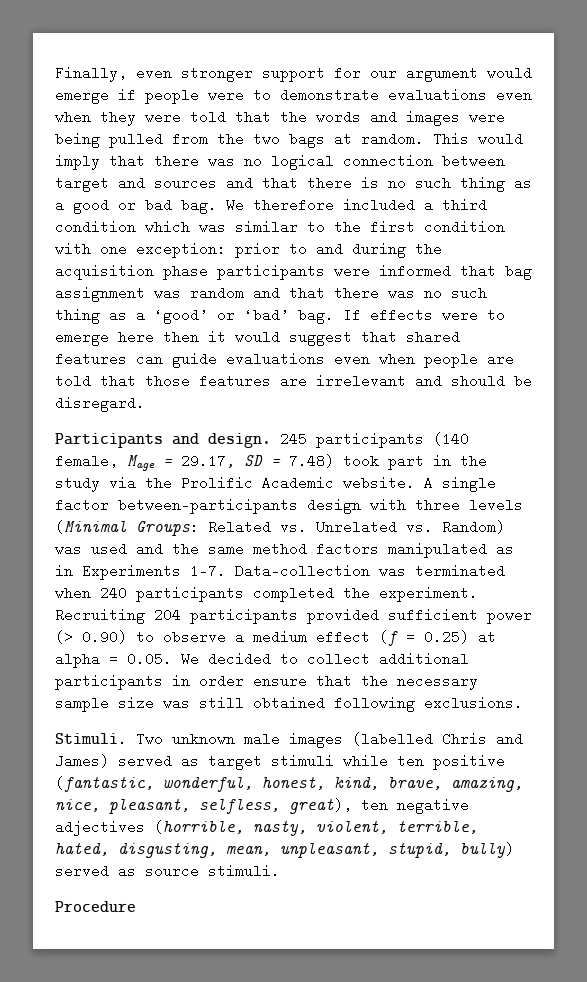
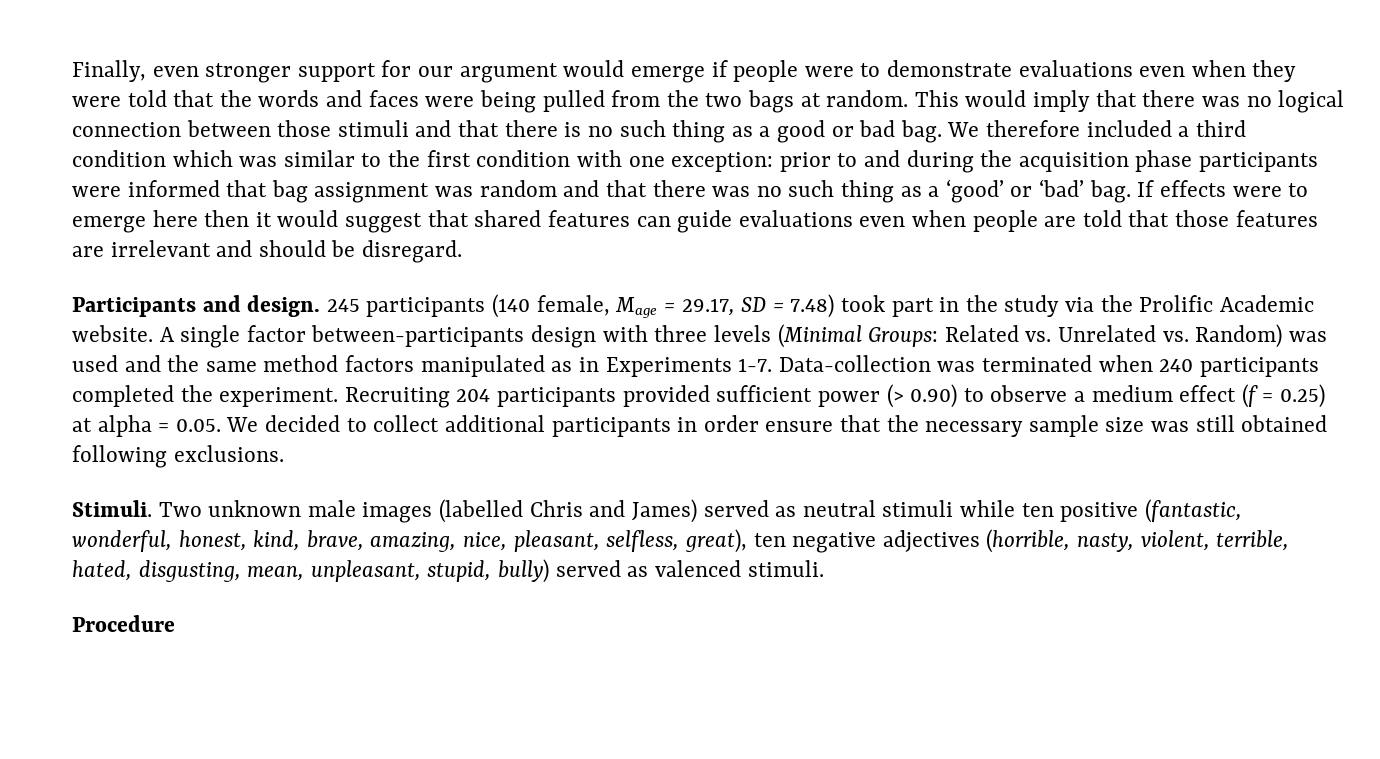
- Finally, even stronger support for our argument would emerge if people were to demonstrate evaluations even when they were told that the words and images were being pulled from the two bags at random.
+ Finally, even stronger support for our argument would emerge if people were to demonstrate evaluations even when they were told that the words and faces were being pulled from the two bags at random.
- This would imply that there was no logical connection between target and sources and that there is no such thing as a good or bad bag.
+ This would imply that there was no logical connection between those stimuli and that there is no such thing as a good or bad bag.
- Two unknown male images (labelled Chris and James) served as target stimuli while ten positive (fantastic, wonderful, honest, kind, brave, amazing, nice, pleasant, selfless, great), ten negative adjectives (horrible, nasty, violent, terrible, hated, disgusting, mean, unpleasant, stupid, bully) served as source stimuli.
+ Two unknown male images (labelled Chris and James) served as neutral stimuli while ten positive (fantastic, wonderful, honest, kind, brave, amazing, nice, pleasant, selfless, great), ten negative adjectives (horrible, nasty, violent, terrible, hated, disgusting, mean, unpleasant, stupid, bully) served as valenced stimuli.

